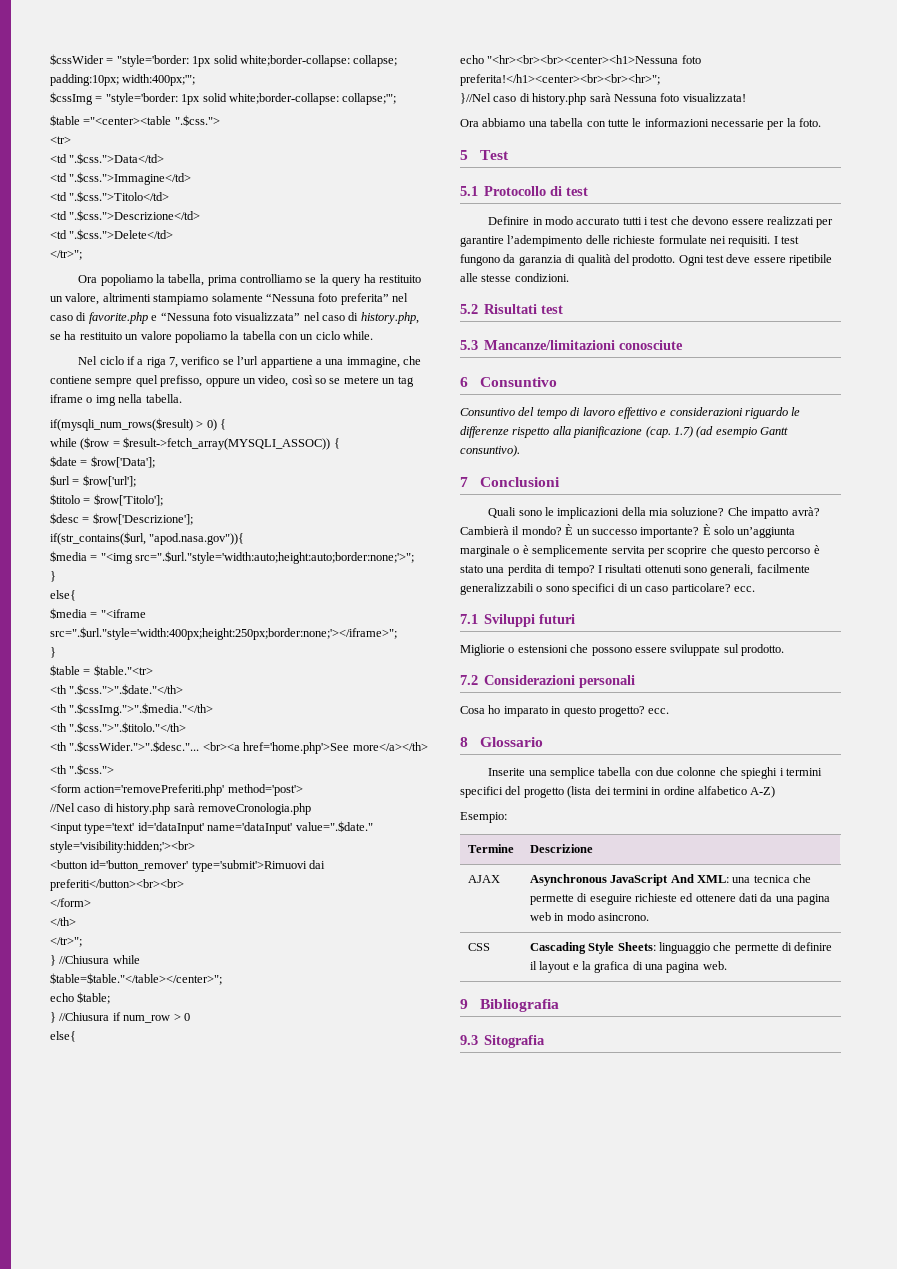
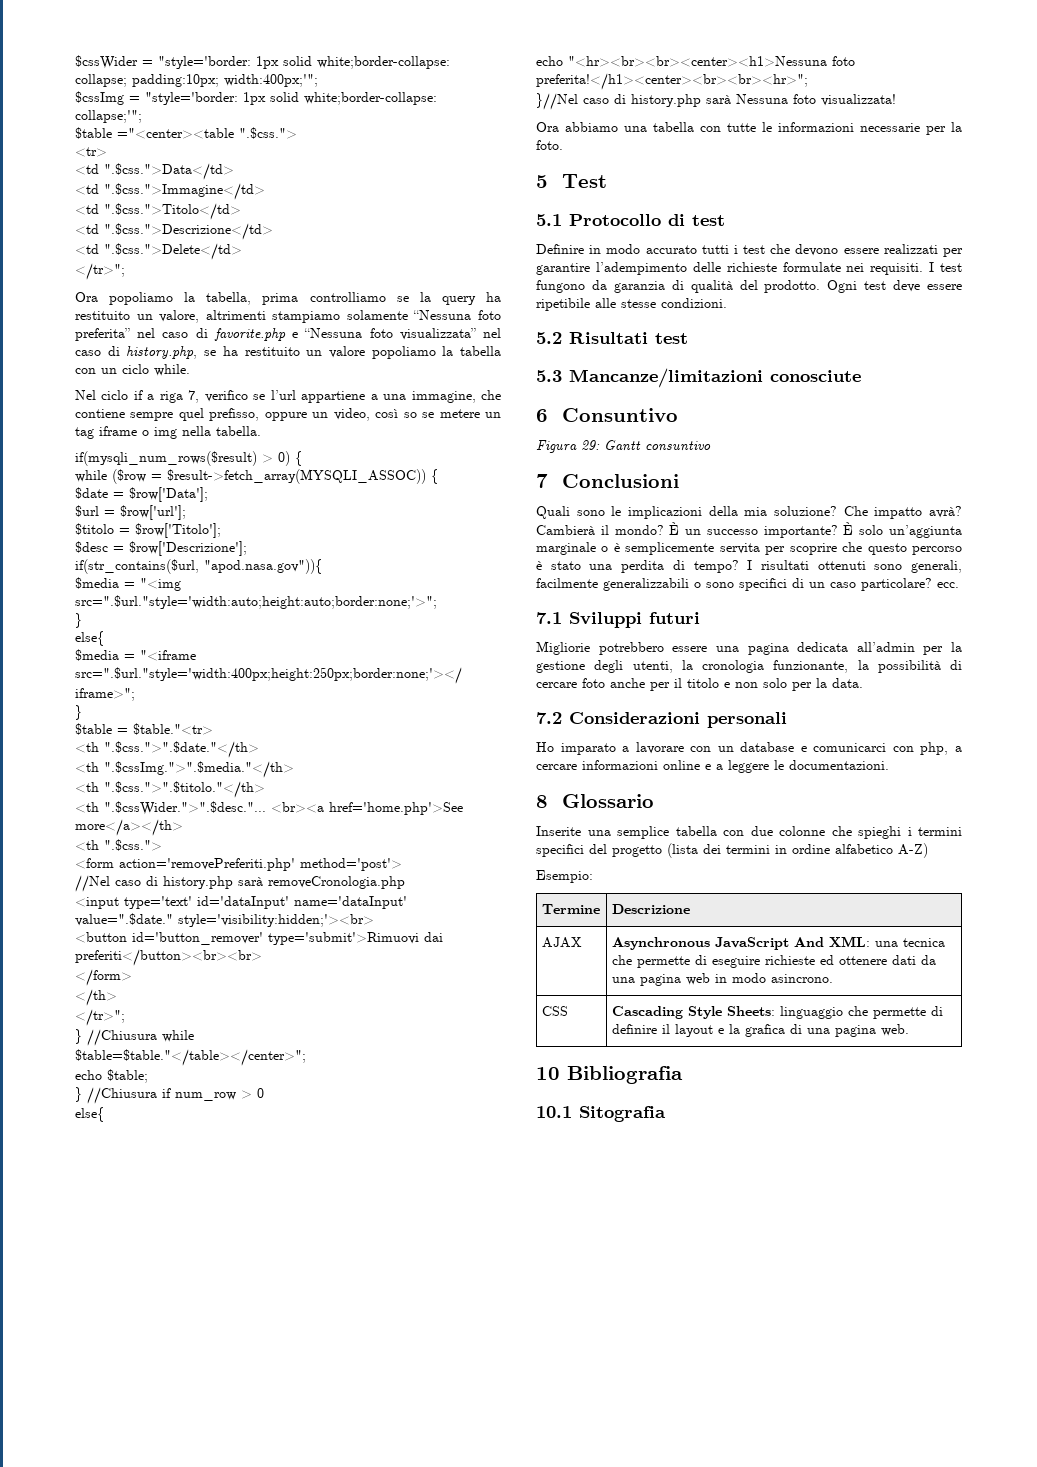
- Consuntivo del tempo di lavoro effettivo e considerazioni riguardo le differenze rispetto alla pianificazione (cap. 1.7) (ad esempio Gantt consuntivo).
+ Figura 29: Gantt consuntivo
- Migliorie o estensioni che possono essere sviluppate sul prodotto.
+ Migliorie potrebbero essere una pagina dedicata all’admin per la gestione degli utenti, la cronologia funzionante, la possibilità di cercare foto anche per il titolo e non solo per la data.
  7.2 Considerazioni personali
- Cosa ho imparato in questo progetto? ecc.
+ Ho imparato a lavorare con un database e comunicarci con php, a cercare informazioni online e a leggere le documentazioni.
- 9 Bibliografia
+ 10 Bibliografia
- 9.3 Sitografia
+ 10.1 Sitografia

